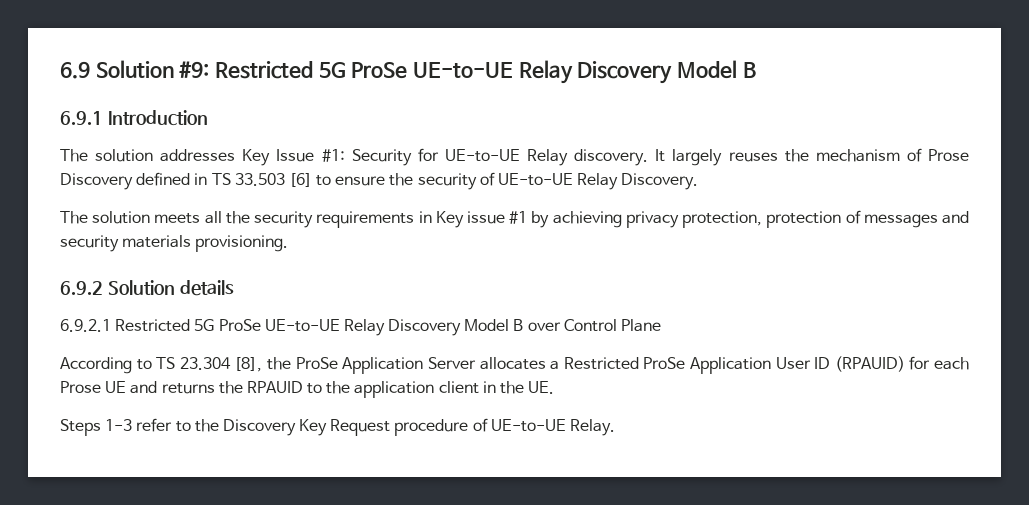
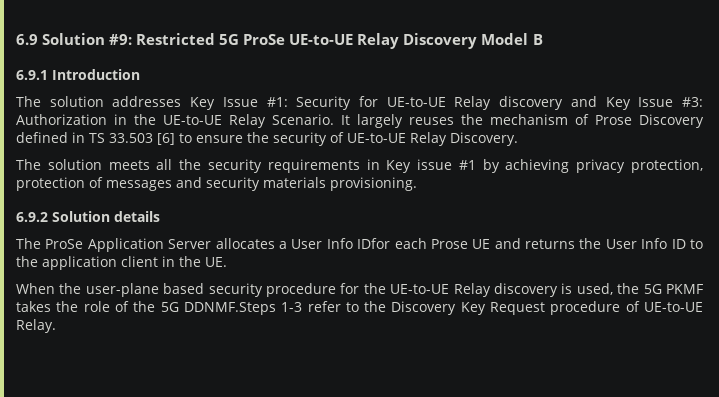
- The solution addresses Key Issue #1: Security for UE-to-UE Relay discovery.
+ The solution addresses Key Issue #1: Security for UE-to-UE Relay discovery and Key Issue #3: Authorization in the UE-to-UE Relay Scenario.
- 6.9.2.1 Restricted 5G ProSe UE-to-UE Relay Discovery Model B over Control Plane
- According to TS 23.304 [8], the ProSe Application Server allocates a Restricted ProSe Application User ID (RPAUID) for each Prose UE and returns the RPAUID to the application client in the UE.
+ The ProSe Application Server allocates a User Info IDfor each Prose UE and returns the User Info ID to the application client in the UE.
- Steps 1-3 refer to the Discovery Key Request procedure of UE-to-UE Relay.
+ When the user-plane based security procedure for the UE-to-UE Relay discovery is used, the 5G PKMF takes the role of the 5G DDNMF.Steps 1-3 refer to the Discovery Key Request procedure of UE-to-UE Relay.

